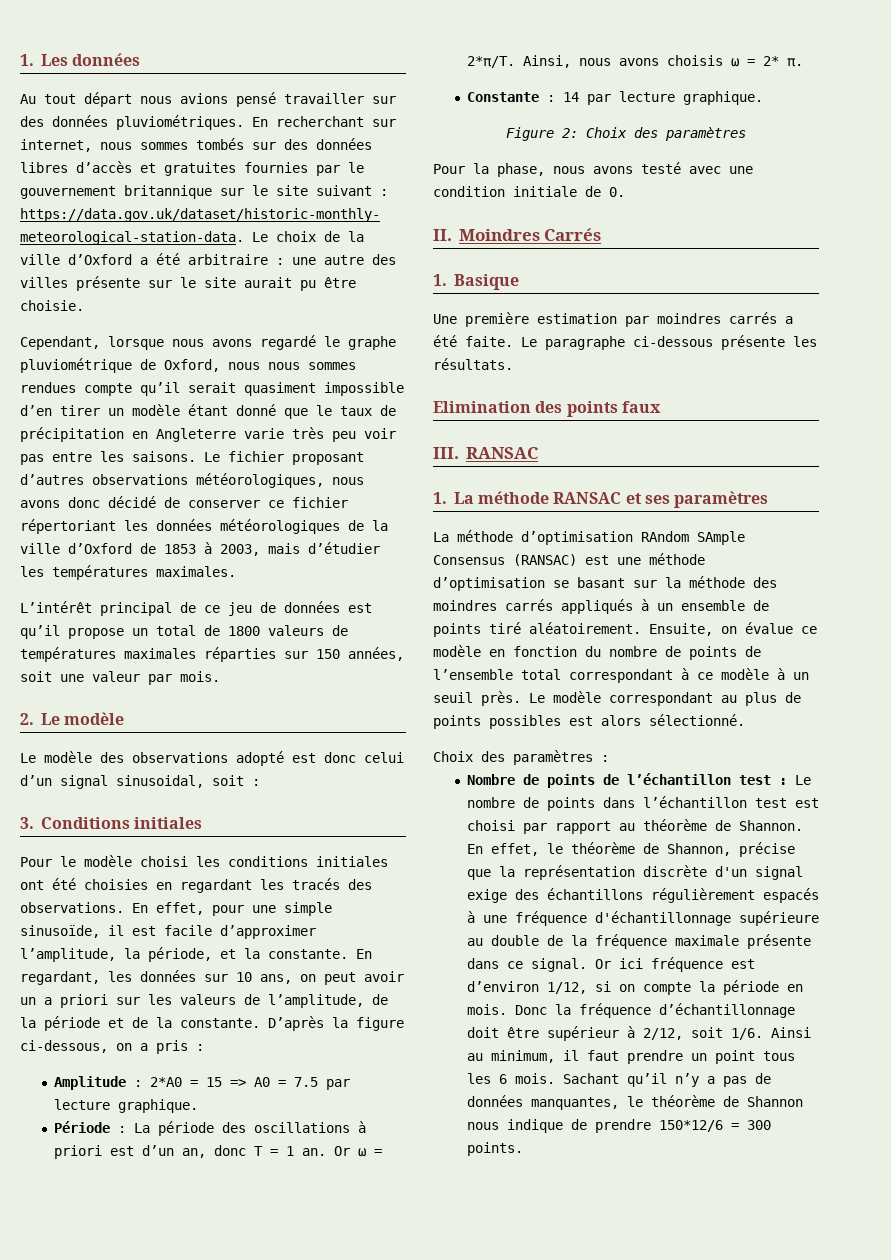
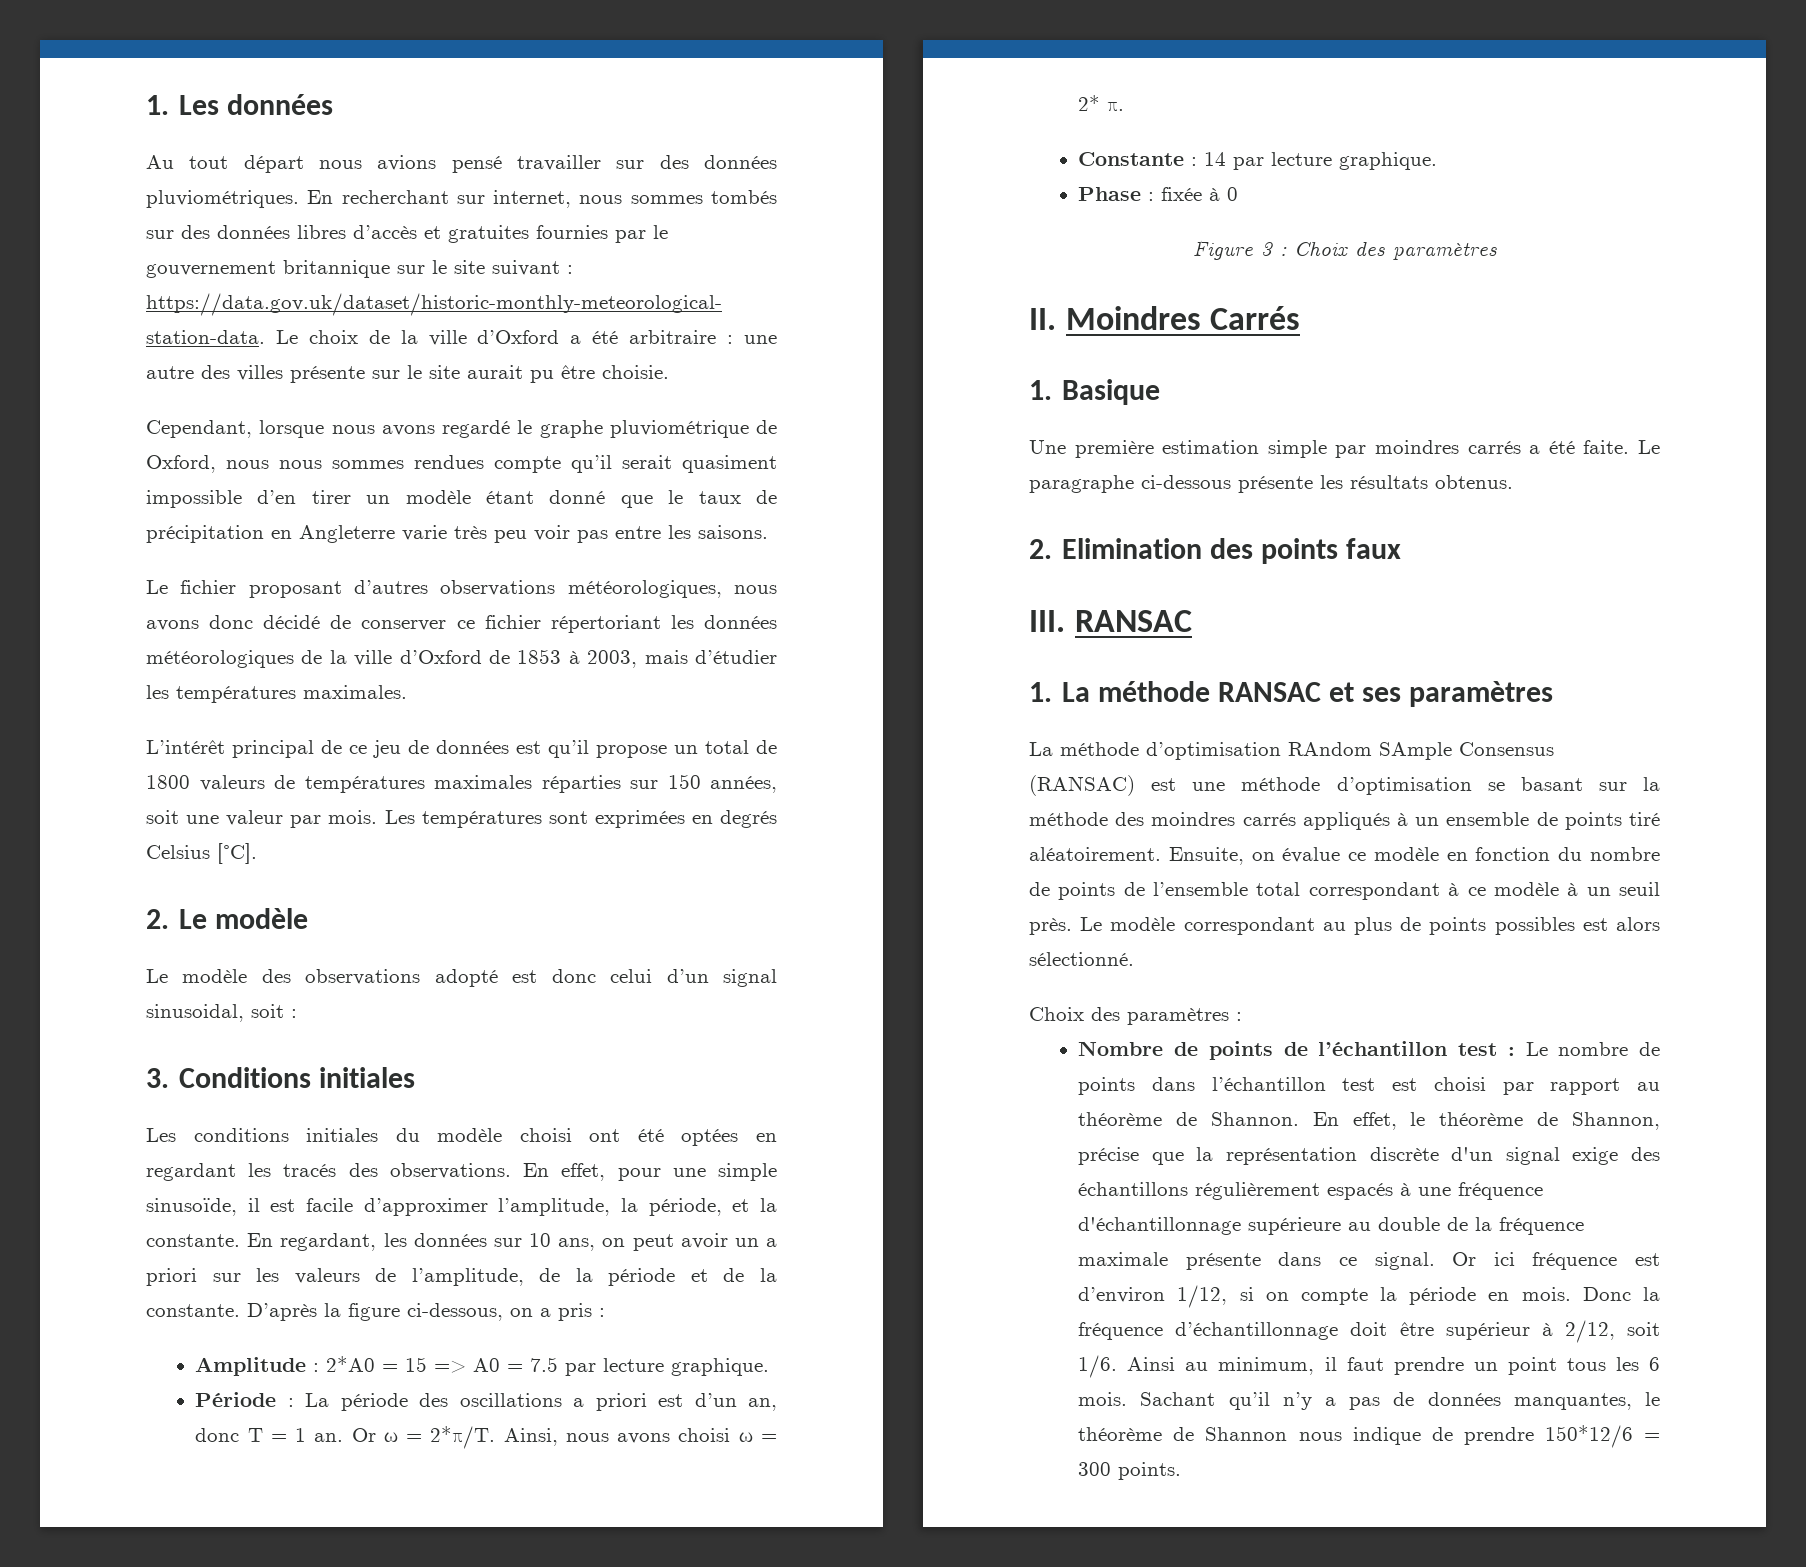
- Cependant, lorsque nous avons regardé le graphe pluviométrique de Oxford, nous nous sommes rendues compte qu’il serait quasiment impossible d’en tirer un modèle étant donné que le taux de précipitation en Angleterre varie très peu voir pas entre les saisons. Le fichier proposant d’autres observations météorologiques, nous avons donc décidé de conserver ce fichier répertoriant les données météorologiques de la ville d’Oxford de 1853 à 2003, mais d’étudier les températures maximales.
+ Cependant, lorsque nous avons regardé le graphe pluviométrique de Oxford, nous nous sommes rendues compte qu’il serait quasiment impossible d’en tirer un modèle étant donné que le taux de précipitation en Angleterre varie très peu voir pas entre les saisons.
+ Le fichier proposant d’autres observations météorologiques, nous avons donc décidé de conserver ce fichier répertoriant les données météorologiques de la ville d’Oxford de 1853 à 2003, mais d’étudier les températures maximales.
+ Les températures sont exprimées en degrés Celsius [°C].
- Pour le modèle choisi les conditions initiales ont été choisies en regardant les tracés des observations.
+ Les conditions initiales du modèle choisi ont été optées en regardant les tracés des observations.
- Période : La période des oscillations à priori est d’un an, donc T = 1 an.
+ Période : La période des oscillations a priori est d’un an, donc T = 1 an.
- Ainsi, nous avons choisis ω = 2* π.
+ Ainsi, nous avons choisi ω = 2* π.
+ Phase : fixée à 0
- Figure 2: Choix des paramètres
- Pour la phase, nous avons testé avec une condition initiale de 0.
+ Figure 3 : Choix des paramètres
- Une première estimation par moindres carrés a été faite.
+ Une première estimation simple par moindres carrés a été faite.
- Le paragraphe ci-dessous présente les résultats.
- Elimination des points faux
+ Le paragraphe ci-dessous présente les résultats obtenus.
+ 2. Elimination des points faux

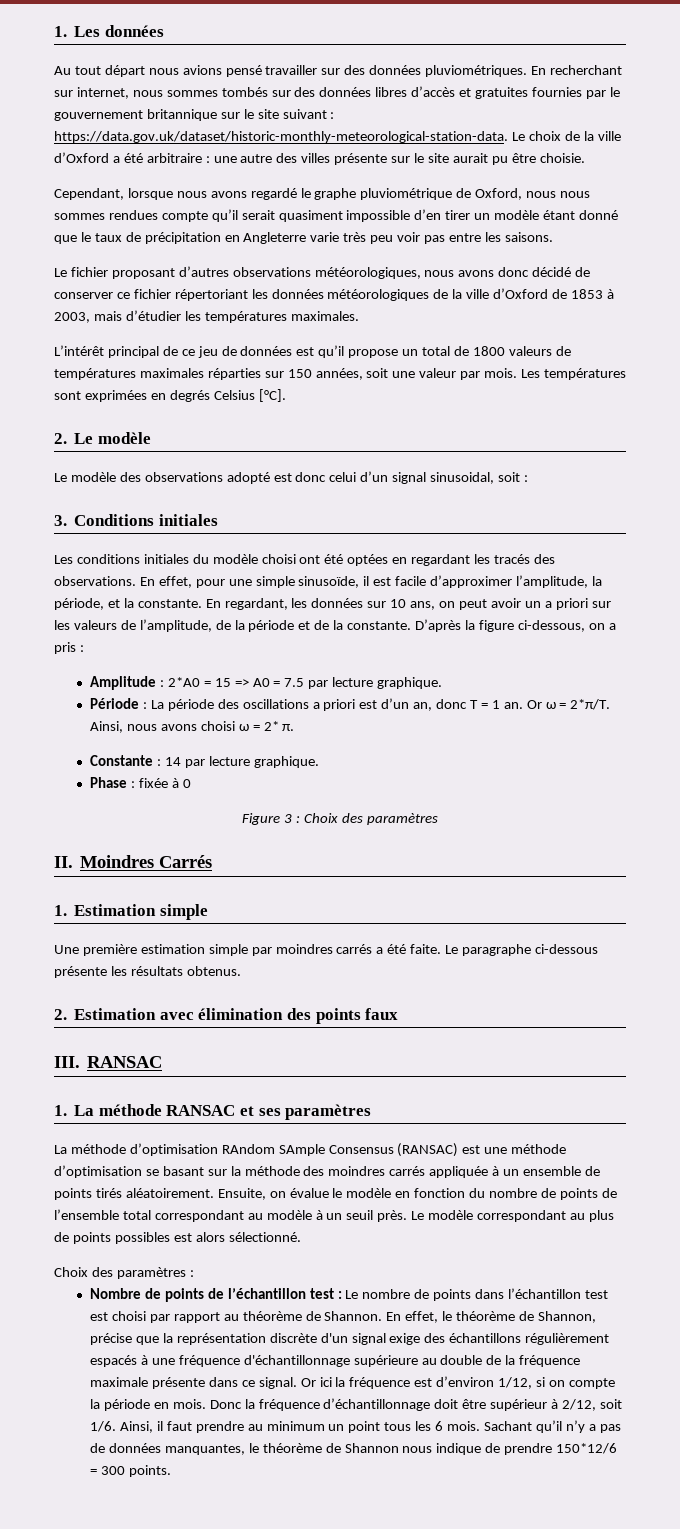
- 1. Basique
+ 1. Estimation simple
- 2. Elimination des points faux
+ 2. Estimation avec élimination des points faux
- La méthode d’optimisation RAndom SAmple Consensus (RANSAC) est une méthode d’optimisation se basant sur la méthode des moindres carrés appliqués à un ensemble de points tiré aléatoirement.
+ La méthode d’optimisation RAndom SAmple Consensus (RANSAC) est une méthode d’optimisation se basant sur la méthode des moindres carrés appliquée à un ensemble de points tirés aléatoirement.
- Ensuite, on évalue ce modèle en fonction du nombre de points de l’ensemble total correspondant à ce modèle à un seuil près.
+ Ensuite, on évalue le modèle en fonction du nombre de points de l’ensemble total correspondant au modèle à un seuil près.
- Or ici fréquence est d’environ 1/12, si on compte la période en mois.
+ Or ici la fréquence est d’environ 1/12, si on compte la période en mois.
- Ainsi au minimum, il faut prendre un point tous les 6 mois.
+ Ainsi, il faut prendre au minimum un point tous les 6 mois.

